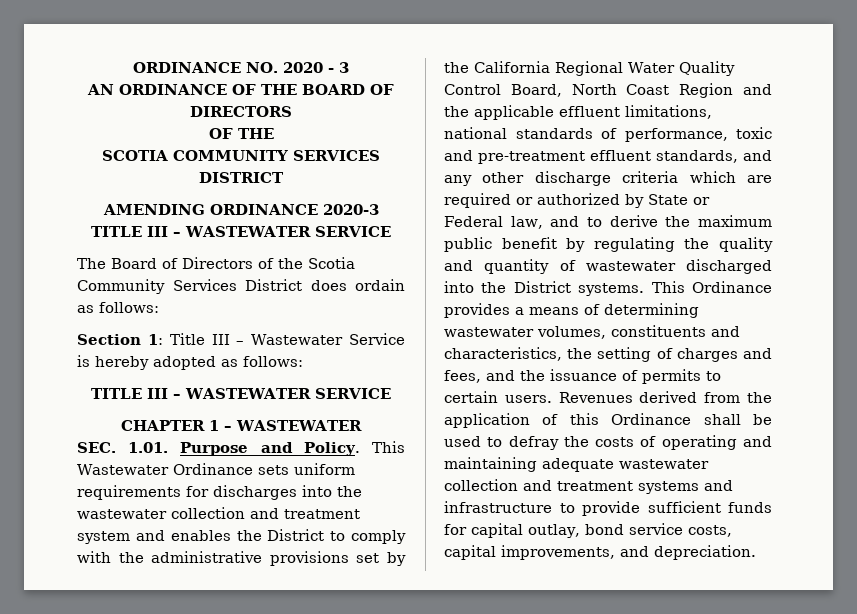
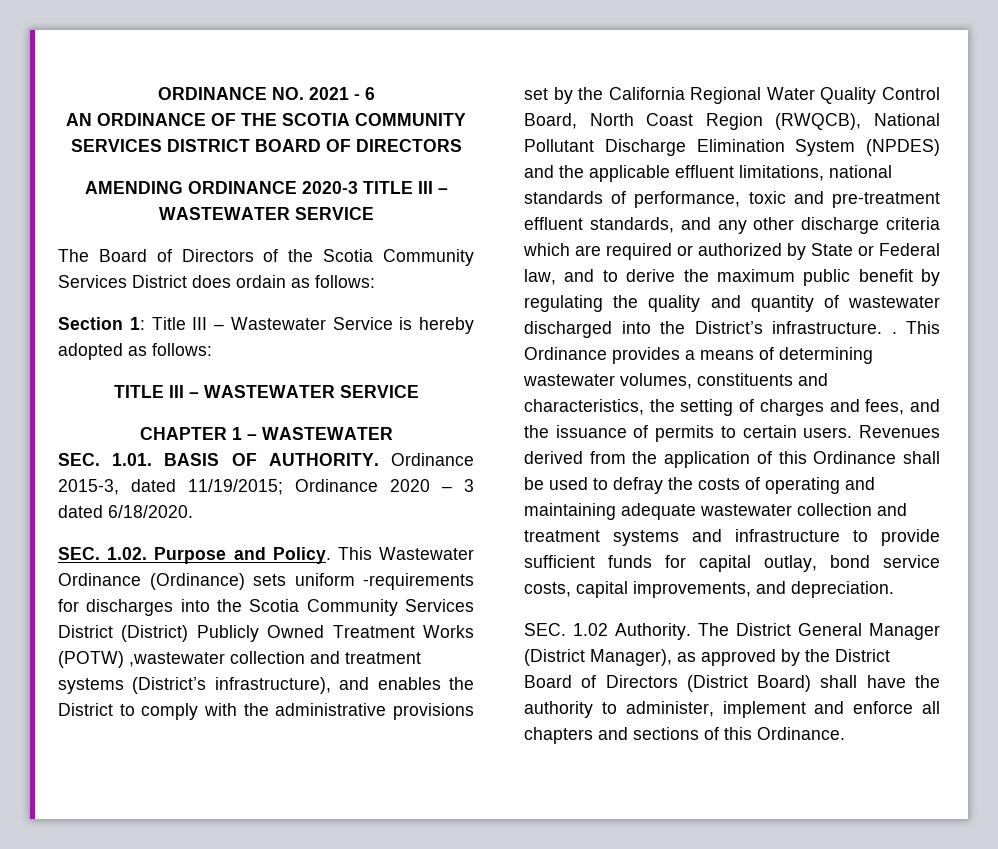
- ORDINANCE NO. 2020 - 3
+ ORDINANCE NO. 2021 - 6
- AN ORDINANCE OF THE BOARD OF DIRECTORS
- OF THE
- SCOTIA COMMUNITY SERVICES DISTRICT
+ AN ORDINANCE OF THE SCOTIA COMMUNITY SERVICES DISTRICT BOARD OF DIRECTORS
- SEC. 1.01. Purpose and Policy.
+ SEC. 1.01. BASIS OF AUTHORITY. Ordinance 2015-3, dated 11/19/2015; Ordinance 2020 – 3 dated 6/18/2020.
+ SEC. 1.02. Purpose and Policy.
- This Wastewater Ordinance sets uniform requirements for discharges into the wastewater collection and treatment system and enables the District to comply with the administrative provisions set by the California Regional Water Quality Control Board, North Coast Region and the applicable effluent limitations, national standards of performance, toxic and pre-treatment effluent standards, and any other discharge criteria which are required or authorized by State or Federal law, and to derive the maximum public benefit by regulating the quality and quantity of wastewater discharged into the District systems.
+ This Wastewater Ordinance (Ordinance) sets uniform -requirements for discharges into the Scotia Community Services District (District) Publicly Owned Treatment Works (POTW) ,wastewater collection and treatment systems (District’s infrastructure), and enables the District to comply with the administrative provisions set by the California Regional Water Quality Control Board, North Coast Region (RWQCB), National Pollutant Discharge Elimination System (NPDES) and the applicable effluent limitations, national standards of performance, toxic and pre-treatment effluent standards, and any other discharge criteria which are required or authorized by State or Federal law, and to derive the maximum public benefit by regulating the quality and quantity of wastewater discharged into the District’s infrastructure. .
+ SEC. 1.02 Authority. The District General Manager (District Manager), as approved by the District Board of Directors (District Board) shall have the authority to administer, implement and enforce all chapters and sections of this Ordinance.

